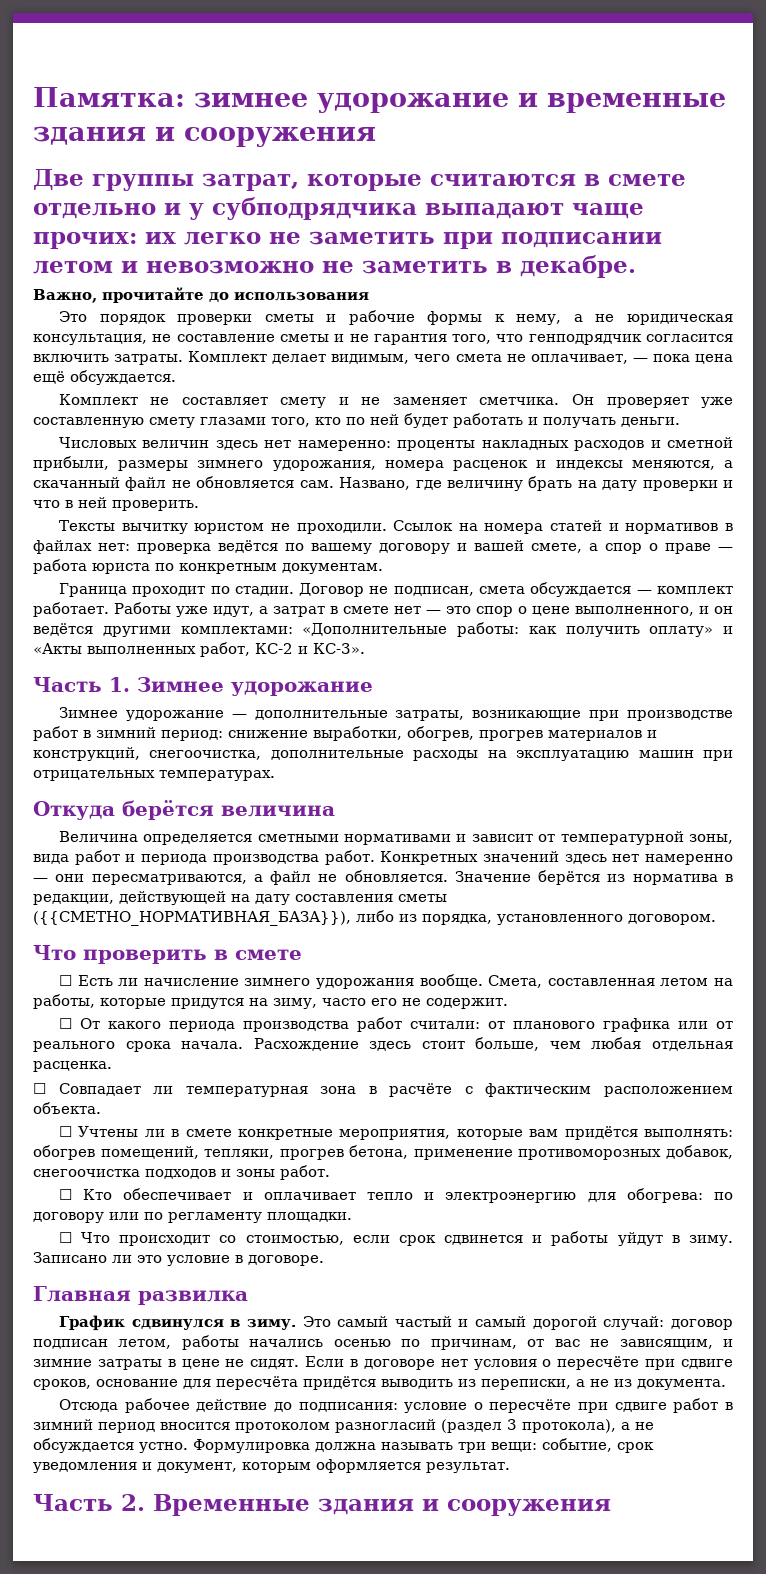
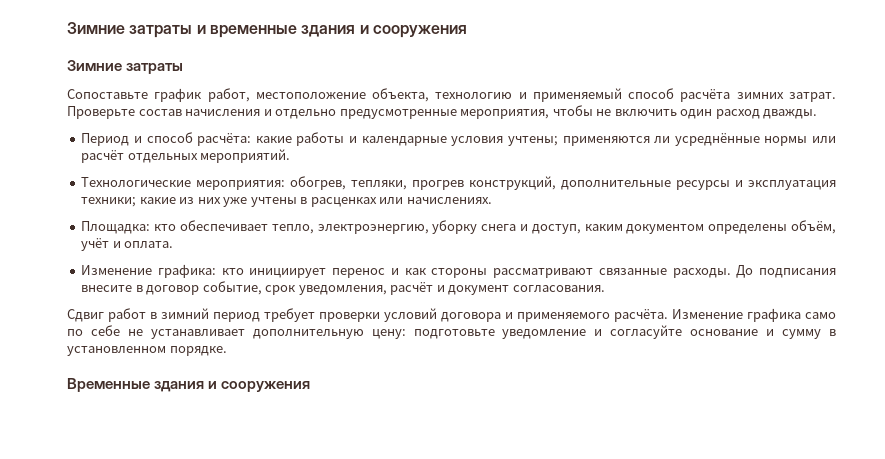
- Памятка: зимнее удорожание и временные здания и сооружения
- Две группы затрат, которые считаются в смете отдельно и у субподрядчика выпадают чаще прочих: их легко не заметить при подписании летом и невозможно не заметить в декабре.
- Важно, прочитайте до использования
- Это порядок проверки сметы и рабочие формы к нему, а не юридическая консультация, не составление сметы и не гарантия того, что генподрядчик согласится включить затраты. Комплект делает видимым, чего смета не оплачивает, — пока цена ещё обсуждается.
- Комплект не составляет смету и не заменяет сметчика. Он проверяет уже составленную смету глазами того, кто по ней будет работать и получать деньги.
- Числовых величин здесь нет намеренно: проценты накладных расходов и сметной прибыли, размеры зимнего удорожания, номера расценок и индексы меняются, а скачанный файл не обновляется сам. Названо, где величину брать на дату проверки и что в ней проверить.
- Тексты вычитку юристом не проходили. Ссылок на номера статей и нормативов в файлах нет: проверка ведётся по вашему договору и вашей смете, а спор о праве — работа юриста по конкретным документам.
- Граница проходит по стадии. Договор не подписан, смета обсуждается — комплект работает. Работы уже идут, а затрат в смете нет — это спор о цене выполненного, и он ведётся другими комплектами: «Дополнительные работы: как получить оплату» и «Акты выполненных работ, КС-2 и КС-3».
- Часть 1. Зимнее удорожание
- Зимнее удорожание — дополнительные затраты, возникающие при производстве работ в зимний период: снижение выработки, обогрев, прогрев материалов и конструкций, снегоочистка, дополнительные расходы на эксплуатацию машин при отрицательных температурах.
- Откуда берётся величина
- Величина определяется сметными нормативами и зависит от температурной зоны, вида работ и периода производства работ. Конкретных значений здесь нет намеренно — они пересматриваются, а файл не обновляется. Значение берётся из норматива в редакции, действующей на дату составления сметы ({{СМЕТНО_НОРМАТИВНАЯ_БАЗА}}), либо из порядка, установленного договором.
- Что проверить в смете
- ☐ Есть ли начисление зимнего удорожания вообще. Смета, составленная летом на работы, которые придутся на зиму, часто его не содержит.
- ☐ От какого периода производства работ считали: от планового графика или от реального срока начала. Расхождение здесь стоит больше, чем любая отдельная расценка.
- ☐ Совпадает ли температурная зона в расчёте с фактическим расположением объекта.
- ☐ Учтены ли в смете конкретные мероприятия, которые вам придётся выполнять: обогрев помещений, тепляки, прогрев бетона, применение противоморозных добавок, снегоочистка подходов и зоны работ.
- ☐ Кто обеспечивает и оплачивает тепло и электроэнергию для обогрева: по договору или по регламенту площадки.
- ☐ Что происходит со стоимостью, если срок сдвинется и работы уйдут в зиму. Записано ли это условие в договоре.
- Главная развилка
- График сдвинулся в зиму. Это самый частый и самый дорогой случай: договор подписан летом, работы начались осенью по причинам, от вас не зависящим, и зимние затраты в цене не сидят. Если в договоре нет условия о пересчёте при сдвиге сроков, основание для пересчёта придётся выводить из переписки, а не из документа.
- Отсюда рабочее действие до подписания: условие о пересчёте при сдвиге работ в зимний период вносится протоколом разногласий (раздел 3 протокола), а не обсуждается устно. Формулировка должна называть три вещи: событие, срок уведомления и документ, которым оформляется результат.
- Часть 2. Временные здания и сооружения
+ Зимние затраты и временные здания и сооружения
+ Зимние затраты
+ Сопоставьте график работ, местоположение объекта, технологию и применяемый способ расчёта зимних затрат. Проверьте состав начисления и отдельно предусмотренные мероприятия, чтобы не включить один расход дважды.
+ Период и способ расчёта: какие работы и календарные условия учтены; применяются ли усреднённые нормы или расчёт отдельных мероприятий.
+ Технологические мероприятия: обогрев, тепляки, прогрев конструкций, дополнительные ресурсы и эксплуатация техники; какие из них уже учтены в расценках или начислениях.
+ Площадка: кто обеспечивает тепло, электроэнергию, уборку снега и доступ, каким документом определены объём, учёт и оплата.
+ Изменение графика: кто инициирует перенос и как стороны рассматривают связанные расходы. До подписания внесите в договор событие, срок уведомления, расчёт и документ согласования.
+ Сдвиг работ в зимний период требует проверки условий договора и применяемого расчёта. Изменение графика само по себе не устанавливает дополнительную цену: подготовьте уведомление и согласуйте основание и сумму в установленном порядке.
+ Временные здания и сооружения

